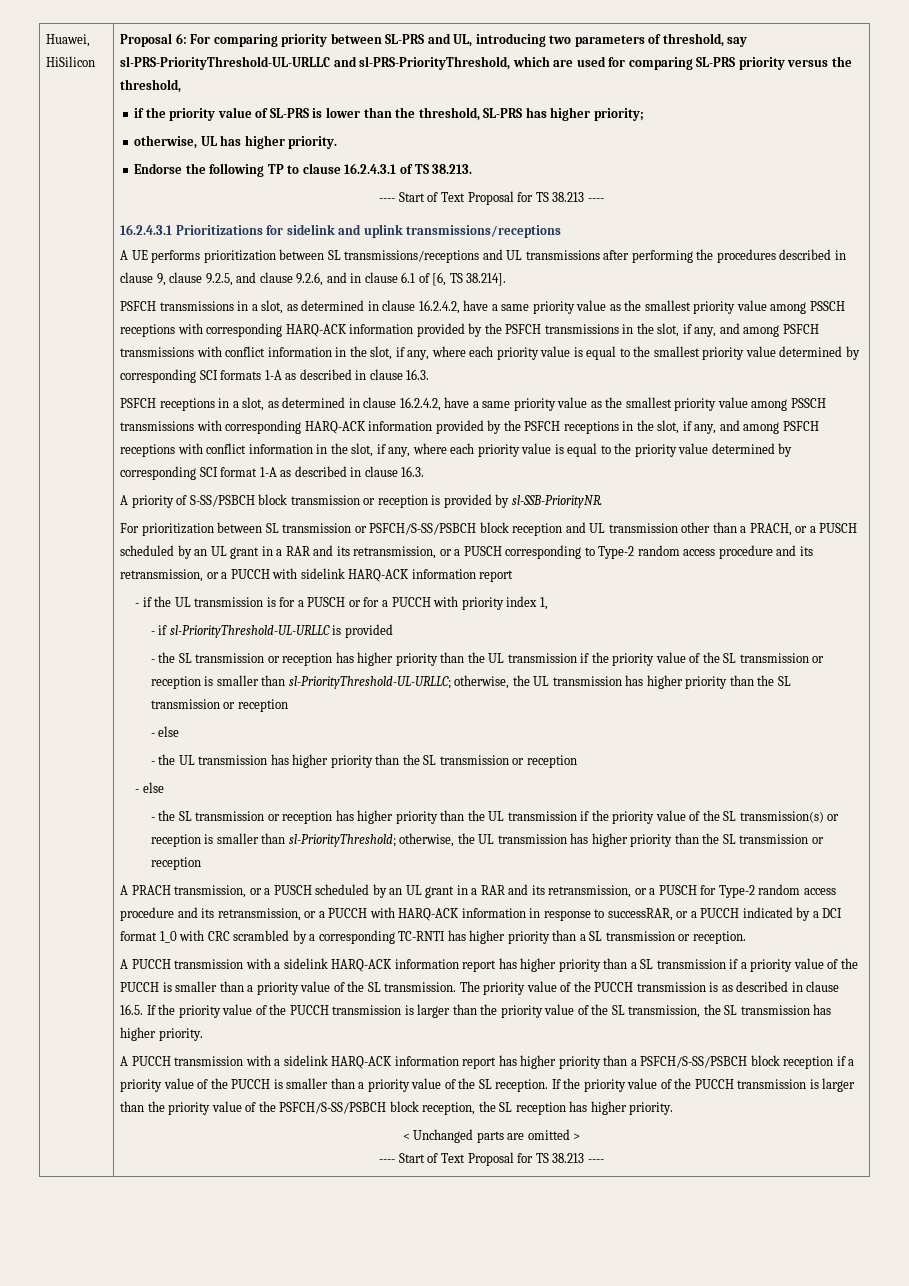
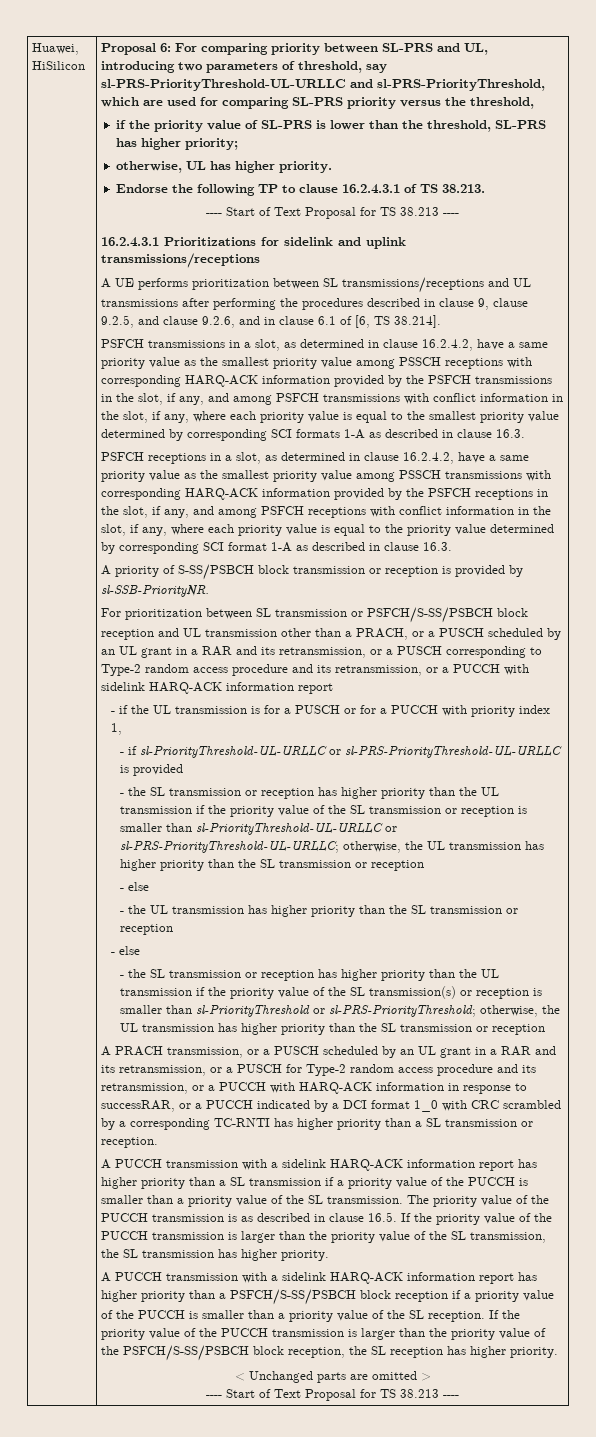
- - if sl-PriorityThreshold-UL-URLLC is provided
+ - if sl-PriorityThreshold-UL-URLLC or sl-PRS-PriorityThreshold-UL-URLLC is provided
- - the SL transmission or reception has higher priority than the UL transmission if the priority value of the SL transmission or reception is smaller than sl-PriorityThreshold-UL-URLLC; otherwise, the UL transmission has higher priority than the SL transmission or reception
+ - the SL transmission or reception has higher priority than the UL transmission if the priority value of the SL transmission or reception is smaller than sl-PriorityThreshold-UL-URLLC or sl-PRS-PriorityThreshold-UL-URLLC; otherwise, the UL transmission has higher priority than the SL transmission or reception
- - the SL transmission or reception has higher priority than the UL transmission if the priority value of the SL transmission(s) or reception is smaller than sl-PriorityThreshold; otherwise, the UL transmission has higher priority than the SL transmission or reception
+ - the SL transmission or reception has higher priority than the UL transmission if the priority value of the SL transmission(s) or reception is smaller than sl-PriorityThreshold or sl-PRS-PriorityThreshold; otherwise, the UL transmission has higher priority than the SL transmission or reception

